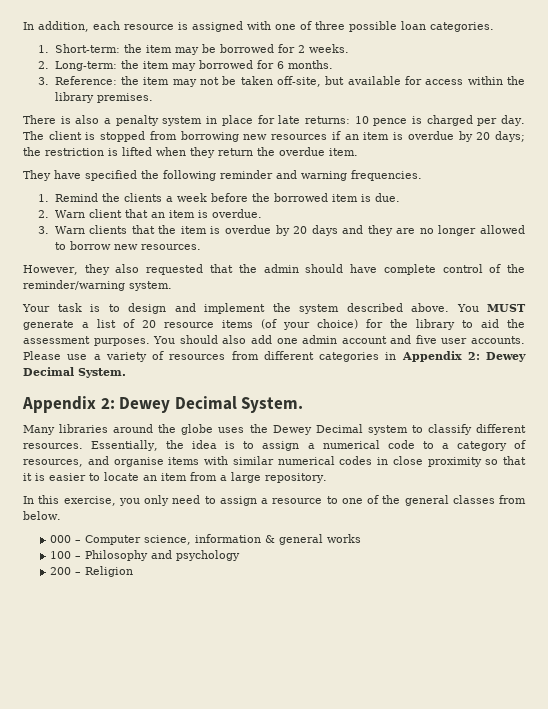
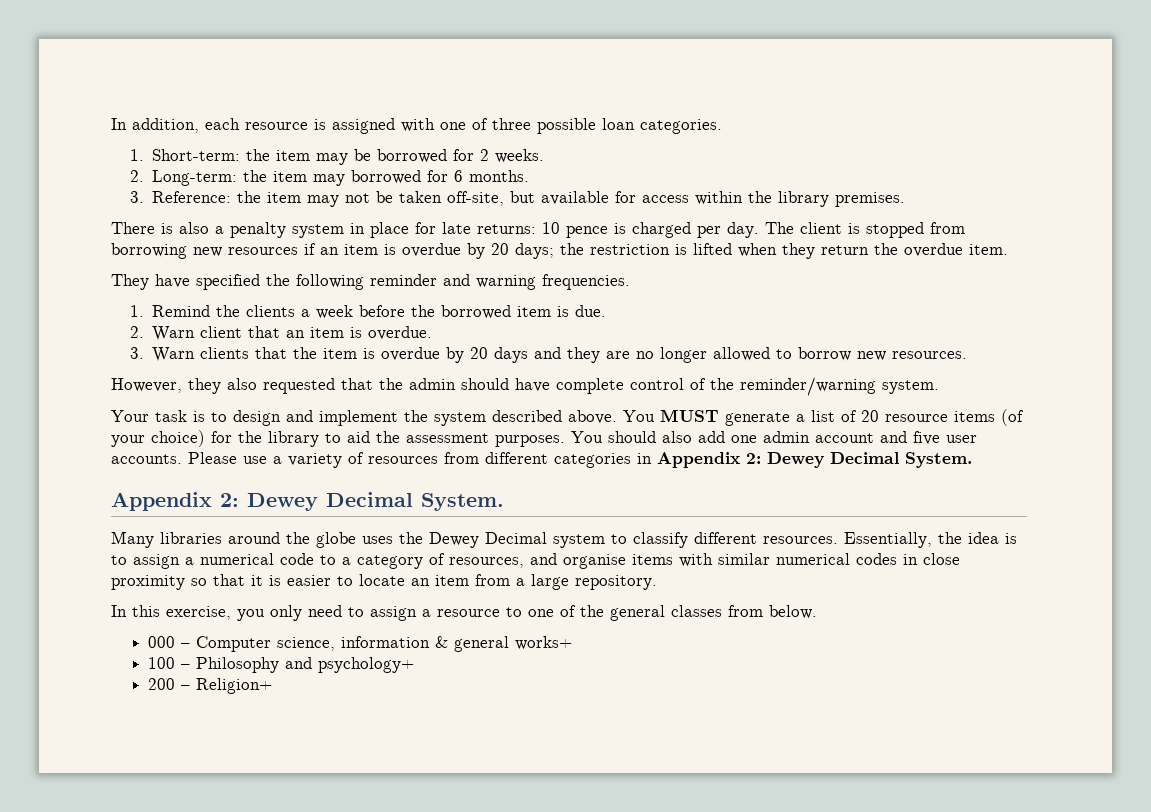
- 000 – Computer science, information & general works
+ 000 – Computer science, information & general works+
- 100 – Philosophy and psychology
+ 100 – Philosophy and psychology+
- 200 – Religion
+ 200 – Religion+

